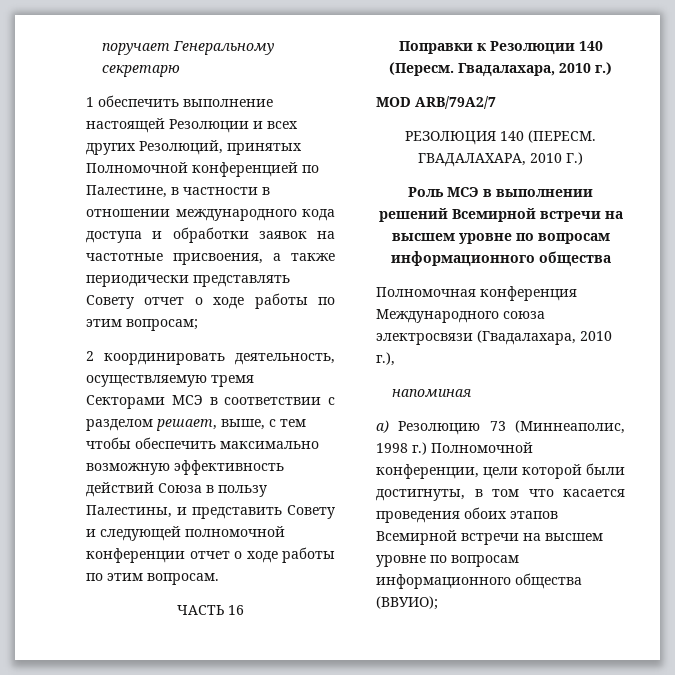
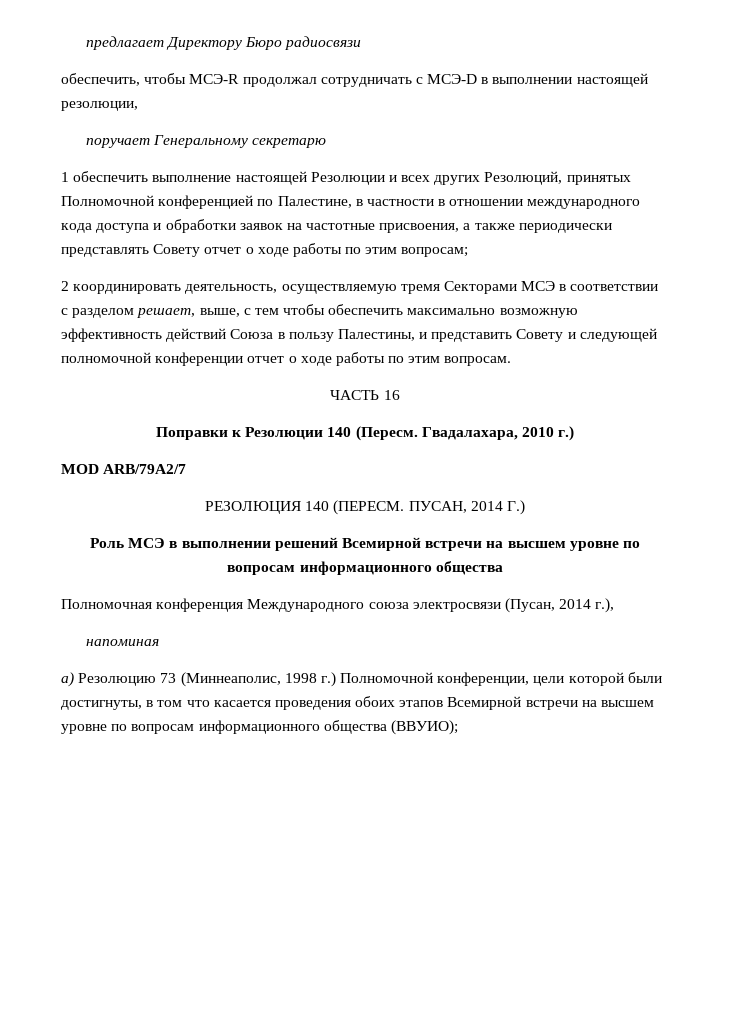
+ предлагает Директору Бюро радиосвязи
+ обеспечить, чтобы МСЭ-R продолжал сотрудничать с МСЭ-D в выполнении настоящей резолюции,
- ГВАДАЛАХАРА, 2010 Г.)
+ ПУСАН, 2014 Г.)
- Полномочная конференция Международного союза электросвязи (Гвадалахара, 2010 г.),
+ Полномочная конференция Международного союза электросвязи (Пусан, 2014 г.),

